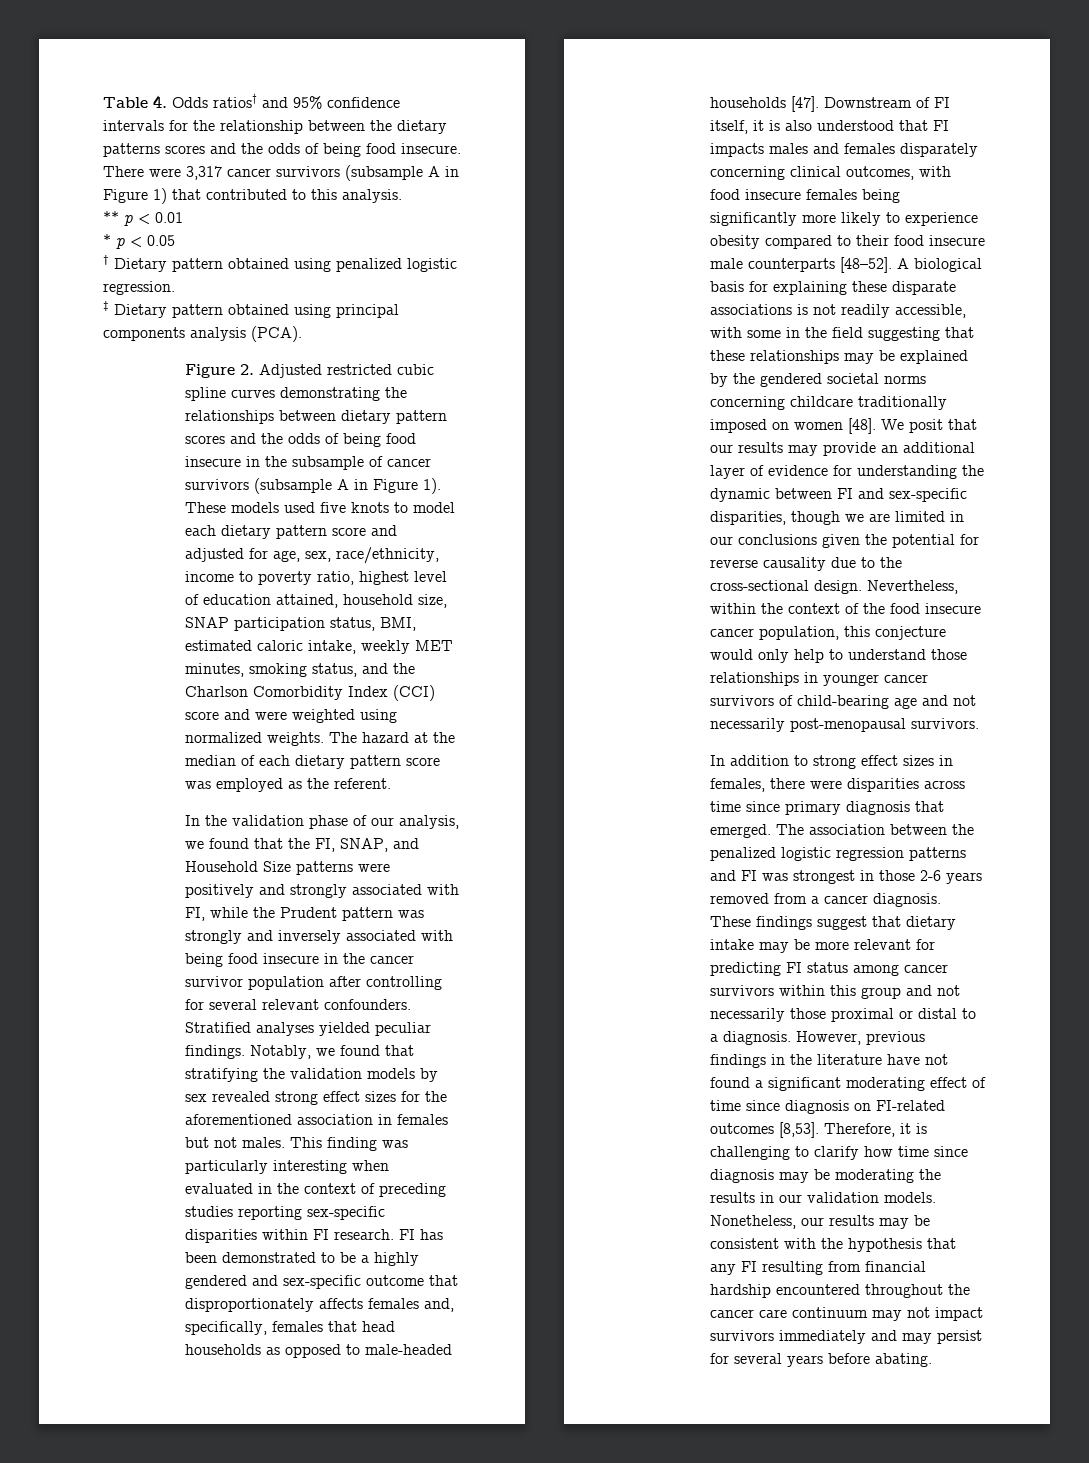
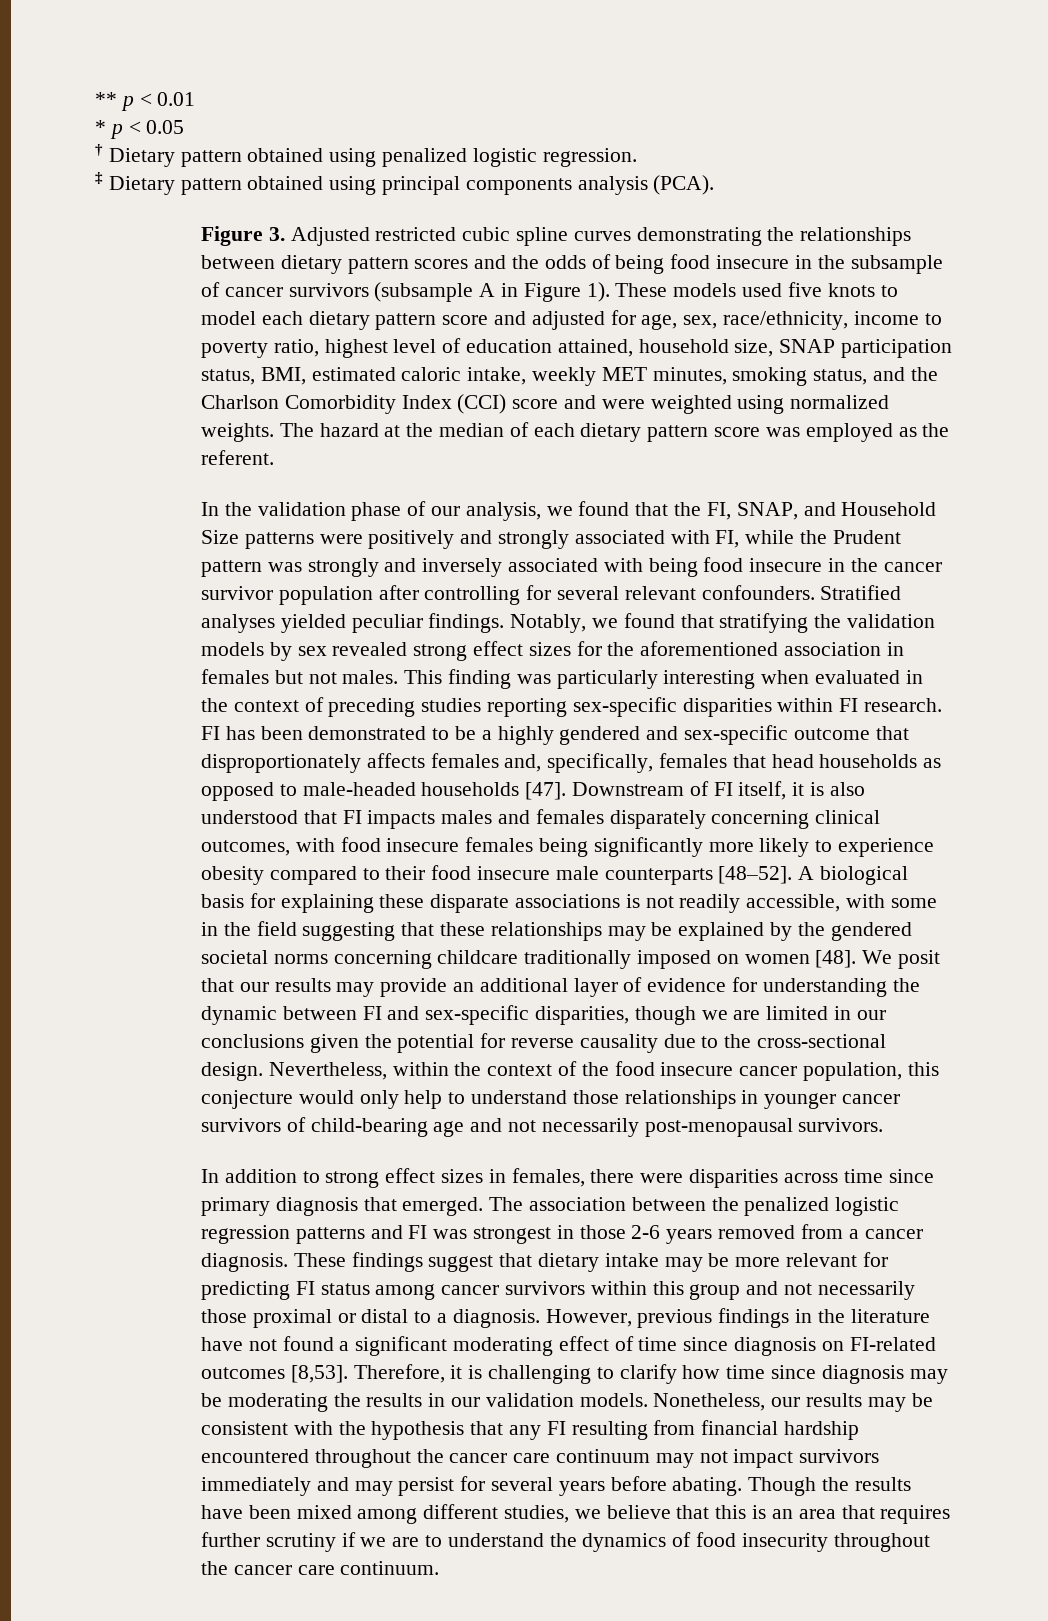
- Table 4. Odds ratios† and 95% confidence intervals for the relationship between the dietary patterns scores and the odds of being food insecure. There were 3,317 cancer survivors (subsample A in Figure 1) that contributed to this analysis.
- Figure 2. Adjusted restricted cubic spline curves demonstrating the relationships between dietary pattern scores and the odds of being food insecure in the subsample of cancer survivors (subsample A in Figure 1).
+ Figure 3. Adjusted restricted cubic spline curves demonstrating the relationships between dietary pattern scores and the odds of being food insecure in the subsample of cancer survivors (subsample A in Figure 1).
+ Though the results have been mixed among different studies, we believe that this is an area that requires further scrutiny if we are to understand the dynamics of food insecurity throughout the cancer care continuum.

